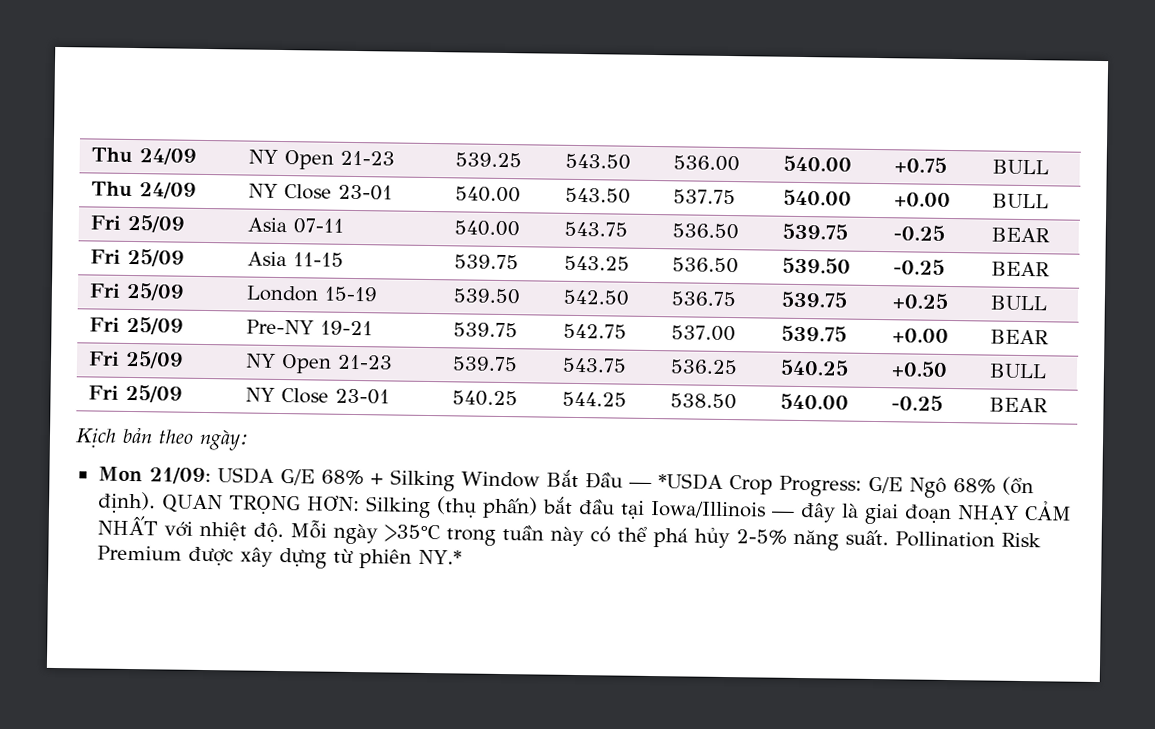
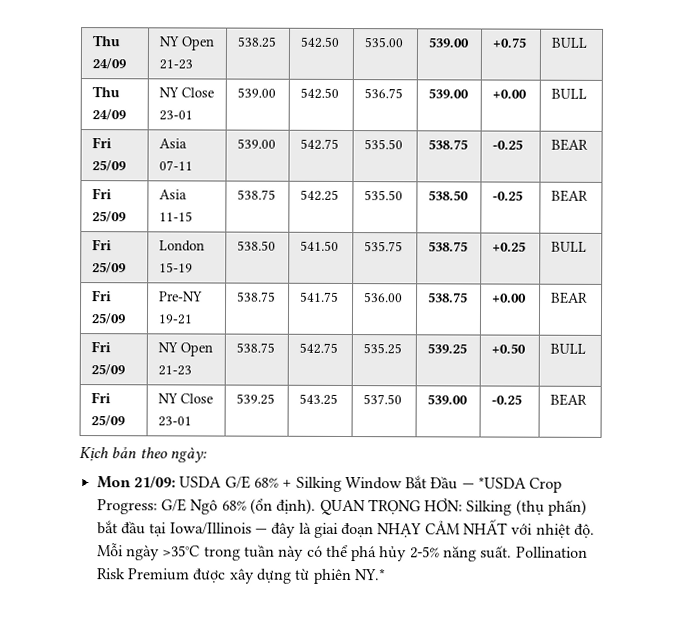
- Thu 24/09 | NY Open 21-23 | 539.25 | 543.50 | 536.00 | 540.00 | +0.75 | BULL
+ Thu 24/09 | NY Open 21-23 | 538.25 | 542.50 | 535.00 | 539.00 | +0.75 | BULL
- Thu 24/09 | NY Close 23-01 | 540.00 | 543.50 | 537.75 | 540.00 | +0.00 | BULL
+ Thu 24/09 | NY Close 23-01 | 539.00 | 542.50 | 536.75 | 539.00 | +0.00 | BULL
- Fri 25/09 | Asia 07-11 | 540.00 | 543.75 | 536.50 | 539.75 | -0.25 | BEAR
+ Fri 25/09 | Asia 07-11 | 539.00 | 542.75 | 535.50 | 538.75 | -0.25 | BEAR
- Fri 25/09 | Asia 11-15 | 539.75 | 543.25 | 536.50 | 539.50 | -0.25 | BEAR
+ Fri 25/09 | Asia 11-15 | 538.75 | 542.25 | 535.50 | 538.50 | -0.25 | BEAR
- Fri 25/09 | London 15-19 | 539.50 | 542.50 | 536.75 | 539.75 | +0.25 | BULL
+ Fri 25/09 | London 15-19 | 538.50 | 541.50 | 535.75 | 538.75 | +0.25 | BULL
- Fri 25/09 | Pre-NY 19-21 | 539.75 | 542.75 | 537.00 | 539.75 | +0.00 | BEAR
+ Fri 25/09 | Pre-NY 19-21 | 538.75 | 541.75 | 536.00 | 538.75 | +0.00 | BEAR
- Fri 25/09 | NY Open 21-23 | 539.75 | 543.75 | 536.25 | 540.25 | +0.50 | BULL
+ Fri 25/09 | NY Open 21-23 | 538.75 | 542.75 | 535.25 | 539.25 | +0.50 | BULL
- Fri 25/09 | NY Close 23-01 | 540.25 | 544.25 | 538.50 | 540.00 | -0.25 | BEAR
+ Fri 25/09 | NY Close 23-01 | 539.25 | 543.25 | 537.50 | 539.00 | -0.25 | BEAR

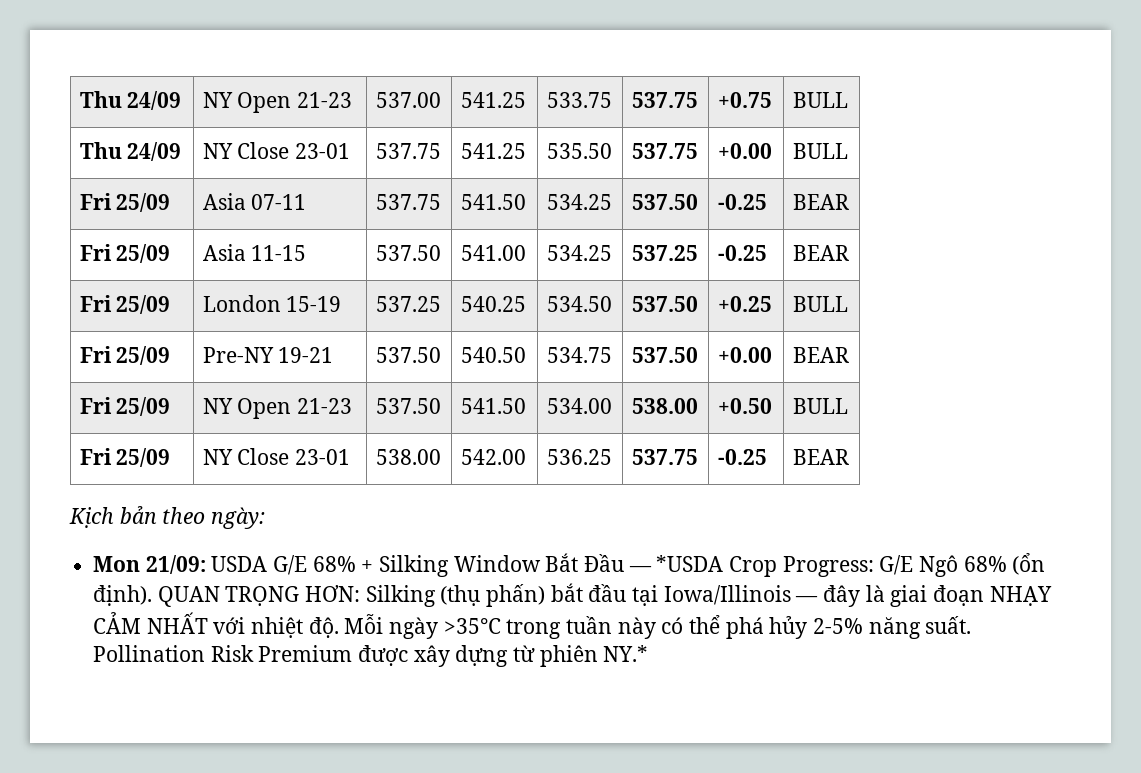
- Thu 24/09 | NY Open 21-23 | 538.25 | 542.50 | 535.00 | 539.00 | +0.75 | BULL
+ Thu 24/09 | NY Open 21-23 | 537.00 | 541.25 | 533.75 | 537.75 | +0.75 | BULL
- Thu 24/09 | NY Close 23-01 | 539.00 | 542.50 | 536.75 | 539.00 | +0.00 | BULL
+ Thu 24/09 | NY Close 23-01 | 537.75 | 541.25 | 535.50 | 537.75 | +0.00 | BULL
- Fri 25/09 | Asia 07-11 | 539.00 | 542.75 | 535.50 | 538.75 | -0.25 | BEAR
+ Fri 25/09 | Asia 07-11 | 537.75 | 541.50 | 534.25 | 537.50 | -0.25 | BEAR
- Fri 25/09 | Asia 11-15 | 538.75 | 542.25 | 535.50 | 538.50 | -0.25 | BEAR
+ Fri 25/09 | Asia 11-15 | 537.50 | 541.00 | 534.25 | 537.25 | -0.25 | BEAR
- Fri 25/09 | London 15-19 | 538.50 | 541.50 | 535.75 | 538.75 | +0.25 | BULL
+ Fri 25/09 | London 15-19 | 537.25 | 540.25 | 534.50 | 537.50 | +0.25 | BULL
- Fri 25/09 | Pre-NY 19-21 | 538.75 | 541.75 | 536.00 | 538.75 | +0.00 | BEAR
+ Fri 25/09 | Pre-NY 19-21 | 537.50 | 540.50 | 534.75 | 537.50 | +0.00 | BEAR
- Fri 25/09 | NY Open 21-23 | 538.75 | 542.75 | 535.25 | 539.25 | +0.50 | BULL
+ Fri 25/09 | NY Open 21-23 | 537.50 | 541.50 | 534.00 | 538.00 | +0.50 | BULL
- Fri 25/09 | NY Close 23-01 | 539.25 | 543.25 | 537.50 | 539.00 | -0.25 | BEAR
+ Fri 25/09 | NY Close 23-01 | 538.00 | 542.00 | 536.25 | 537.75 | -0.25 | BEAR

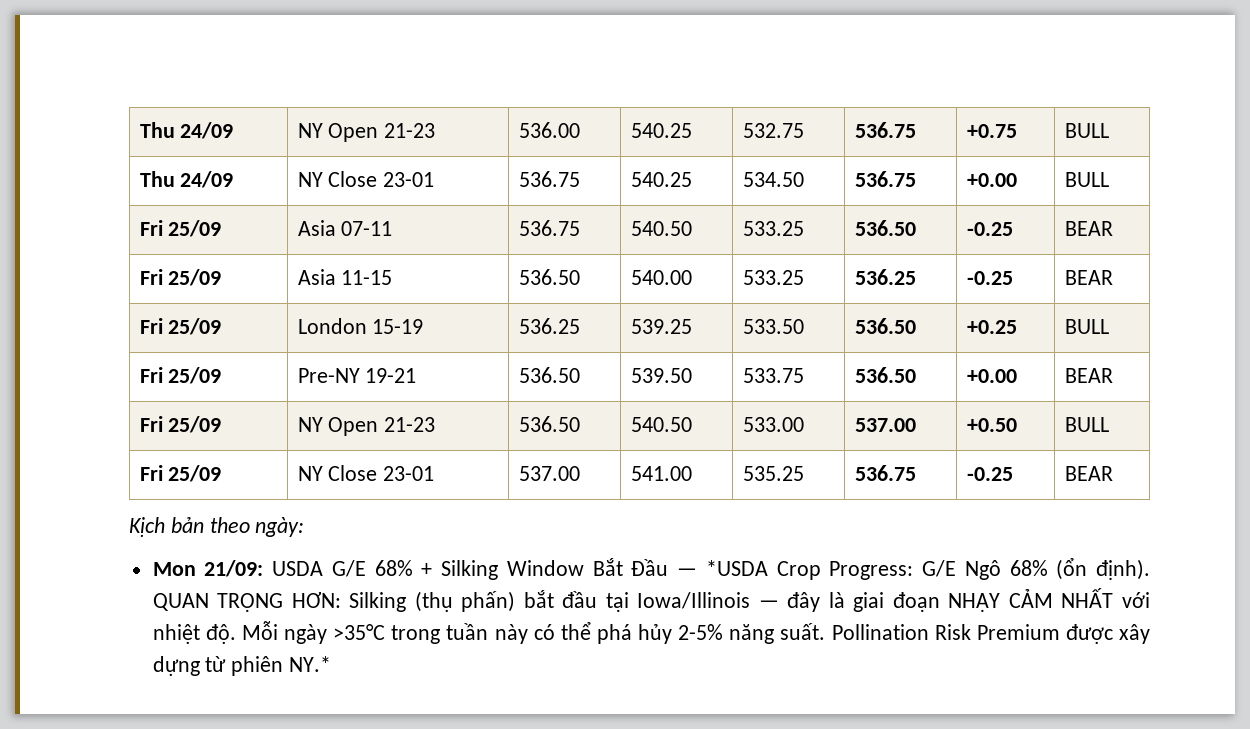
- Thu 24/09 | NY Open 21-23 | 537.00 | 541.25 | 533.75 | 537.75 | +0.75 | BULL
+ Thu 24/09 | NY Open 21-23 | 536.00 | 540.25 | 532.75 | 536.75 | +0.75 | BULL
- Thu 24/09 | NY Close 23-01 | 537.75 | 541.25 | 535.50 | 537.75 | +0.00 | BULL
+ Thu 24/09 | NY Close 23-01 | 536.75 | 540.25 | 534.50 | 536.75 | +0.00 | BULL
- Fri 25/09 | Asia 07-11 | 537.75 | 541.50 | 534.25 | 537.50 | -0.25 | BEAR
+ Fri 25/09 | Asia 07-11 | 536.75 | 540.50 | 533.25 | 536.50 | -0.25 | BEAR
- Fri 25/09 | Asia 11-15 | 537.50 | 541.00 | 534.25 | 537.25 | -0.25 | BEAR
+ Fri 25/09 | Asia 11-15 | 536.50 | 540.00 | 533.25 | 536.25 | -0.25 | BEAR
- Fri 25/09 | London 15-19 | 537.25 | 540.25 | 534.50 | 537.50 | +0.25 | BULL
+ Fri 25/09 | London 15-19 | 536.25 | 539.25 | 533.50 | 536.50 | +0.25 | BULL
- Fri 25/09 | Pre-NY 19-21 | 537.50 | 540.50 | 534.75 | 537.50 | +0.00 | BEAR
+ Fri 25/09 | Pre-NY 19-21 | 536.50 | 539.50 | 533.75 | 536.50 | +0.00 | BEAR
- Fri 25/09 | NY Open 21-23 | 537.50 | 541.50 | 534.00 | 538.00 | +0.50 | BULL
+ Fri 25/09 | NY Open 21-23 | 536.50 | 540.50 | 533.00 | 537.00 | +0.50 | BULL
- Fri 25/09 | NY Close 23-01 | 538.00 | 542.00 | 536.25 | 537.75 | -0.25 | BEAR
+ Fri 25/09 | NY Close 23-01 | 537.00 | 541.00 | 535.25 | 536.75 | -0.25 | BEAR

